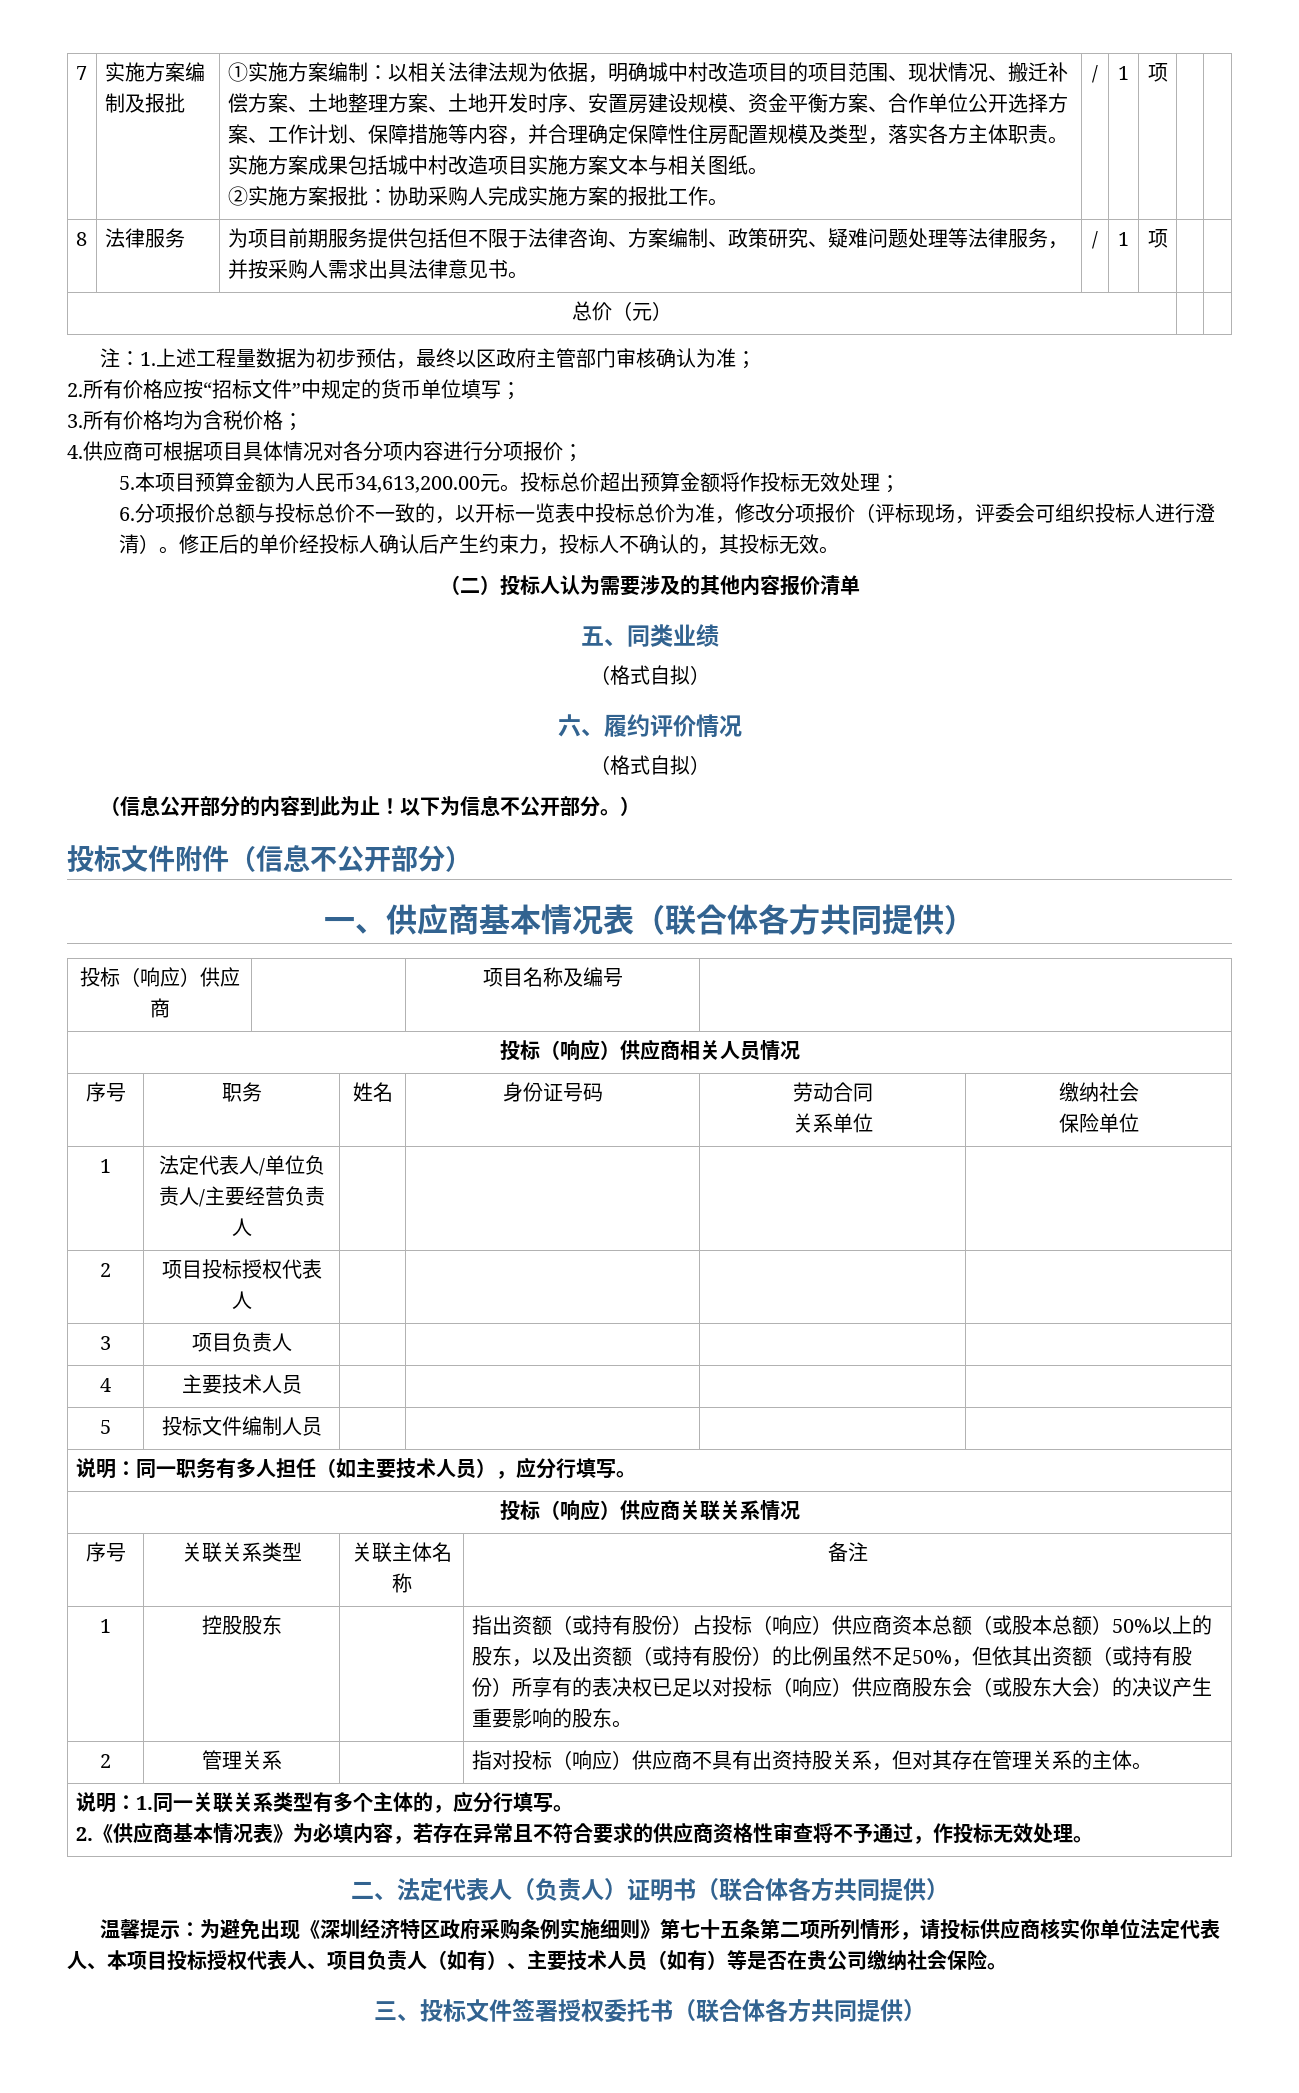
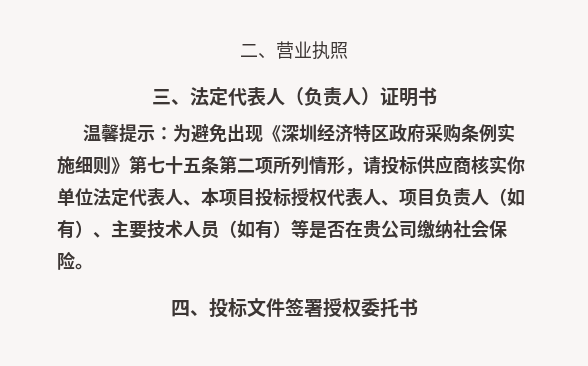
- 7 | 实施方案编制及报批 | ①实施方案编制：以相关法律法规为依据，明确城中村改造项目的项目范围、现状情况、搬迁补偿方案、土地整理方案、土地开发时序、安置房建设规模、资金平衡方案、合作单位公开选择方案、工作计划、保障措施等内容，并合理确定保障性住房配置规模及类型，落实各方主体职责。实施方案成果包括城中村改造项目实施方案文本与相关图纸。
- ②实施方案报批：协助采购人完成实施方案的报批工作。 | / | 1 | 项 | |
- 8 | 法律服务 | 为项目前期服务提供包括但不限于法律咨询、方案编制、政策研究、疑难问题处理等法律服务，并按采购人需求出具法律意见书。 | / | 1 | 项 | |
- 总价（元） | |
- 注：1.上述工程量数据为初步预估，最终以区政府主管部门审核确认为准；
- 2.所有价格应按“招标文件”中规定的货币单位填写；
- 3.所有价格均为含税价格；
- 4.供应商可根据项目具体情况对各分项内容进行分项报价；
- 5.本项目预算金额为人民币34,613,200.00元。投标总价超出预算金额将作投标无效处理；
- 6.分项报价总额与投标总价不一致的，以开标一览表中投标总价为准，修改分项报价（评标现场，评委会可组织投标人进行澄清）。修正后的单价经投标人确认后产生约束力，投标人不确认的，其投标无效。
- （二）投标人认为需要涉及的其他内容报价清单
- 五、同类业绩
- （格式自拟）
- 六、履约评价情况
- （格式自拟）
- （信息公开部分的内容到此为止！以下为信息不公开部分。）
- 投标文件附件（信息不公开部分）
- 一、供应商基本情况表（联合体各方共同提供）
- 投标（响应）供应商 | | 项目名称及编号 |
- 投标（响应）供应商相关人员情况
- 序号 | 职务 | 姓名 | 身份证号码 | 劳动合同
- 关系单位 | 缴纳社会
- 保险单位
- 1 | 法定代表人/单位负责人/主要经营负责人 | | | |
- 2 | 项目投标授权代表人 | | | |
- 3 | 项目负责人 | | | |
- 4 | 主要技术人员 | | | |
- 5 | 投标文件编制人员 | | | |
- 说明：同一职务有多人担任（如主要技术人员），应分行填写。
- 投标（响应）供应商关联关系情况
- 序号 | 关联关系类型 | 关联主体名称 | 备注
- 1 | 控股股东 | | 指出资额（或持有股份）占投标（响应）供应商资本总额（或股本总额）50%以上的股东，以及出资额（或持有股份）的比例虽然不足50%，但依其出资额（或持有股份）所享有的表决权已足以对投标（响应）供应商股东会（或股东大会）的决议产生重要影响的股东。
- 2 | 管理关系 | | 指对投标（响应）供应商不具有出资持股关系，但对其存在管理关系的主体。
- 说明：1.同一关联关系类型有多个主体的，应分行填写。
- 2.《供应商基本情况表》为必填内容，若存在异常且不符合要求的供应商资格性审查将不予通过，作投标无效处理。
- 二、法定代表人（负责人）证明书（联合体各方共同提供）
+ 二、营业执照
+ 三、法定代表人（负责人）证明书
- 三、投标文件签署授权委托书（联合体各方共同提供）
+ 四、投标文件签署授权委托书

